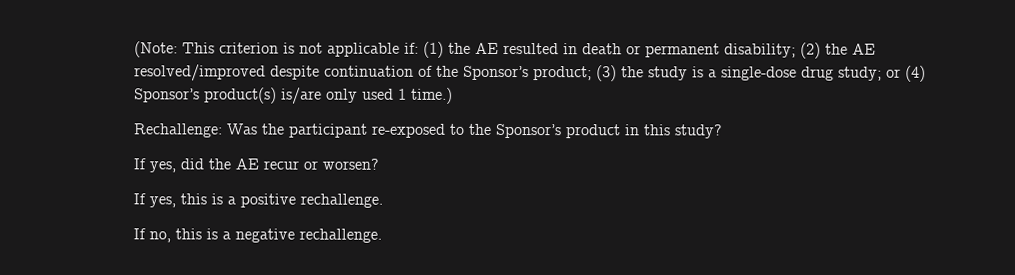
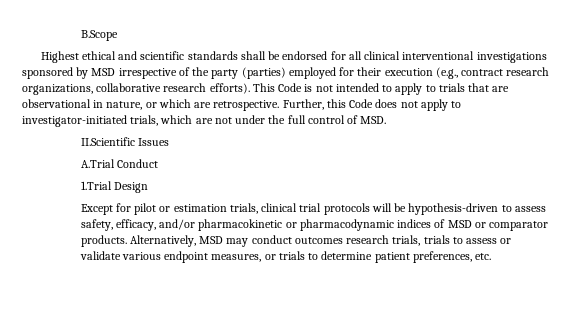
- (Note: This criterion is not applicable if: (1) the AE resulted in death or permanent disability; (2) the AE resolved/improved despite continuation of the Sponsor’s product; (3) the study is a single-dose drug study; or (4) Sponsor’s product(s) is/are only used 1 time.)
- Rechallenge: Was the participant re-exposed to the Sponsor’s product in this study?
- If yes, did the AE recur or worsen?
- If yes, this is a positive rechallenge.
- If no, this is a negative rechallenge.
+ B.Scope
+ Highest ethical and scientific standards shall be endorsed for all clinical interventional investigations sponsored by MSD irrespective of the party (parties) employed for their execution (e.g., contract research organizations, collaborative research efforts). This Code is not intended to apply to trials that are observational in nature, or which are retrospective. Further, this Code does not apply to investigator-initiated trials, which are not under the full control of MSD.
+ II.Scientific Issues
+ A.Trial Conduct
+ 1.Trial Design
+ Except for pilot or estimation trials, clinical trial protocols will be hypothesis-driven to assess safety, efficacy, and/or pharmacokinetic or pharmacodynamic indices of MSD or comparator products. Alternatively, MSD may conduct outcomes research trials, trials to assess or validate various endpoint measures, or trials to determine patient preferences, etc.

